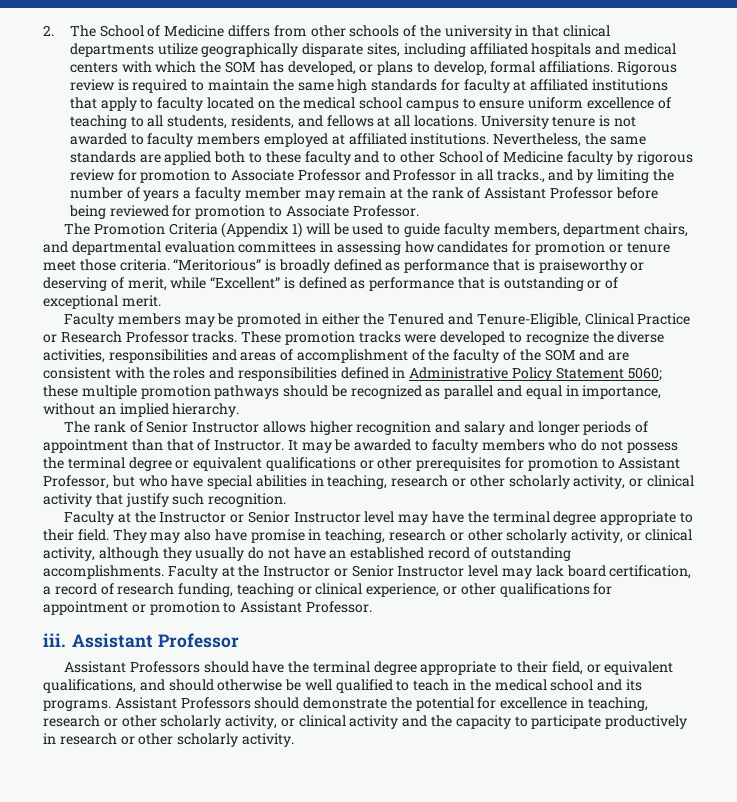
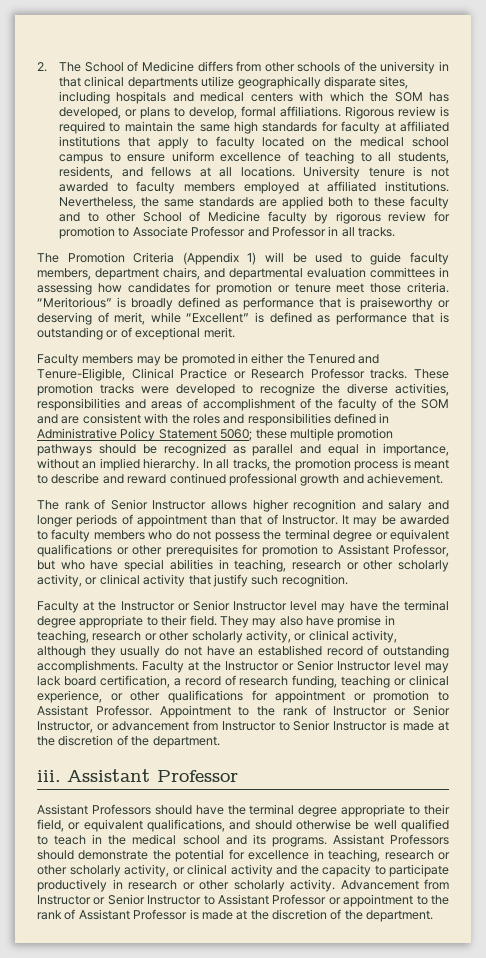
- 2. The School of Medicine differs from other schools of the university in that clinical departments utilize geographically disparate sites, including affiliated hospitals and medical centers with which the SOM has developed, or plans to develop, formal affiliations.
+ 2. The School of Medicine differs from other schools of the university in that clinical departments utilize geographically disparate sites, including hospitals and medical centers with which the SOM has developed, or plans to develop, formal affiliations.
- Nevertheless, the same standards are applied both to these faculty and to other School of Medicine faculty by rigorous review for promotion to Associate Professor and Professor in all tracks., and by limiting the number of years a faculty member may remain at the rank of Assistant Professor before being reviewed for promotion to Associate Professor.
+ Nevertheless, the same standards are applied both to these faculty and to other School of Medicine faculty by rigorous review for promotion to Associate Professor and Professor in all tracks.
+ In all tracks, the promotion process is meant to describe and reward continued professional growth and achievement.
+ Appointment to the rank of Instructor or Senior Instructor, or advancement from Instructor to Senior Instructor is made at the discretion of the department.
+ Advancement from Instructor or Senior Instructor to Assistant Professor or appointment to the rank of Assistant Professor is made at the discretion of the department.

